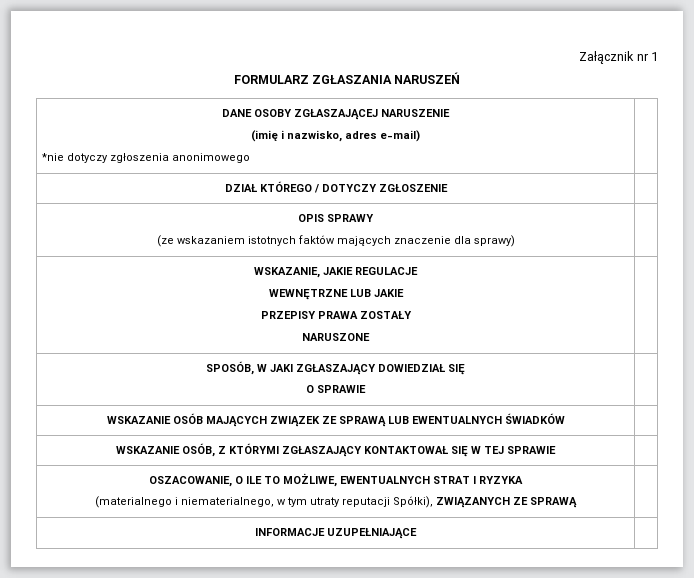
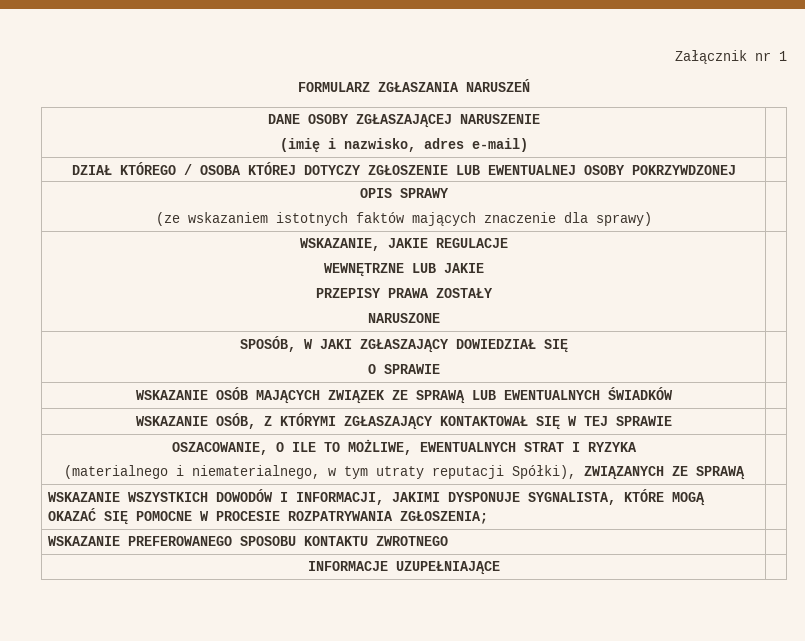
  DANE OSOBY ZGŁASZAJĄCEJ NARUSZENIE
- (imię i nazwisko, adres e-mail)
- *nie dotyczy zgłoszenia anonimowego |
+ (imię i nazwisko, adres e-mail) |
- DZIAŁ KTÓREGO / DOTYCZY ZGŁOSZENIE |
+ DZIAŁ KTÓREGO / OSOBA KTÓREJ DOTYCZY ZGŁOSZENIE LUB EWENTUALNEJ OSOBY POKRZYWDZONEJ |
+ WSKAZANIE WSZYSTKICH DOWODÓW I INFORMACJI, JAKIMI DYSPONUJE SYGNALISTA, KTÓRE MOGĄ OKAZAĆ SIĘ POMOCNE W PROCESIE ROZPATRYWANIA ZGŁOSZENIA; |
+ WSKAZANIE PREFEROWANEGO SPOSOBU KONTAKTU ZWROTNEGO |

